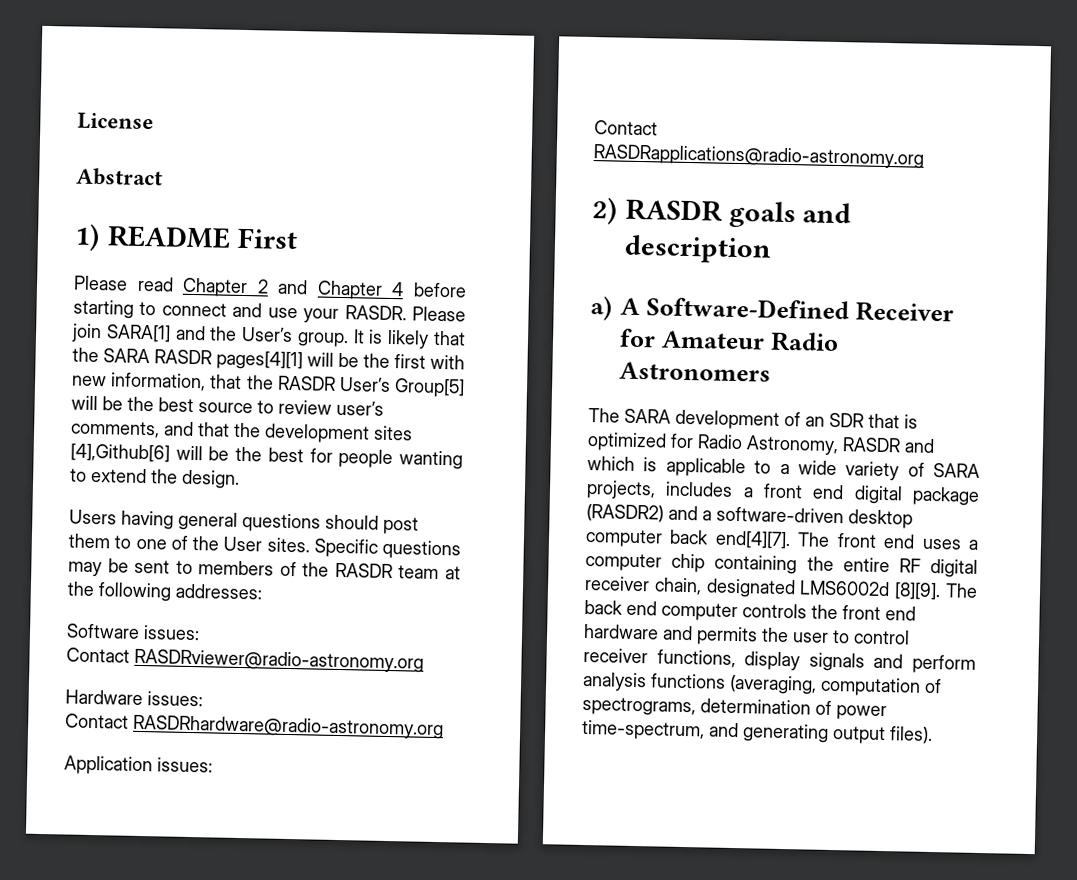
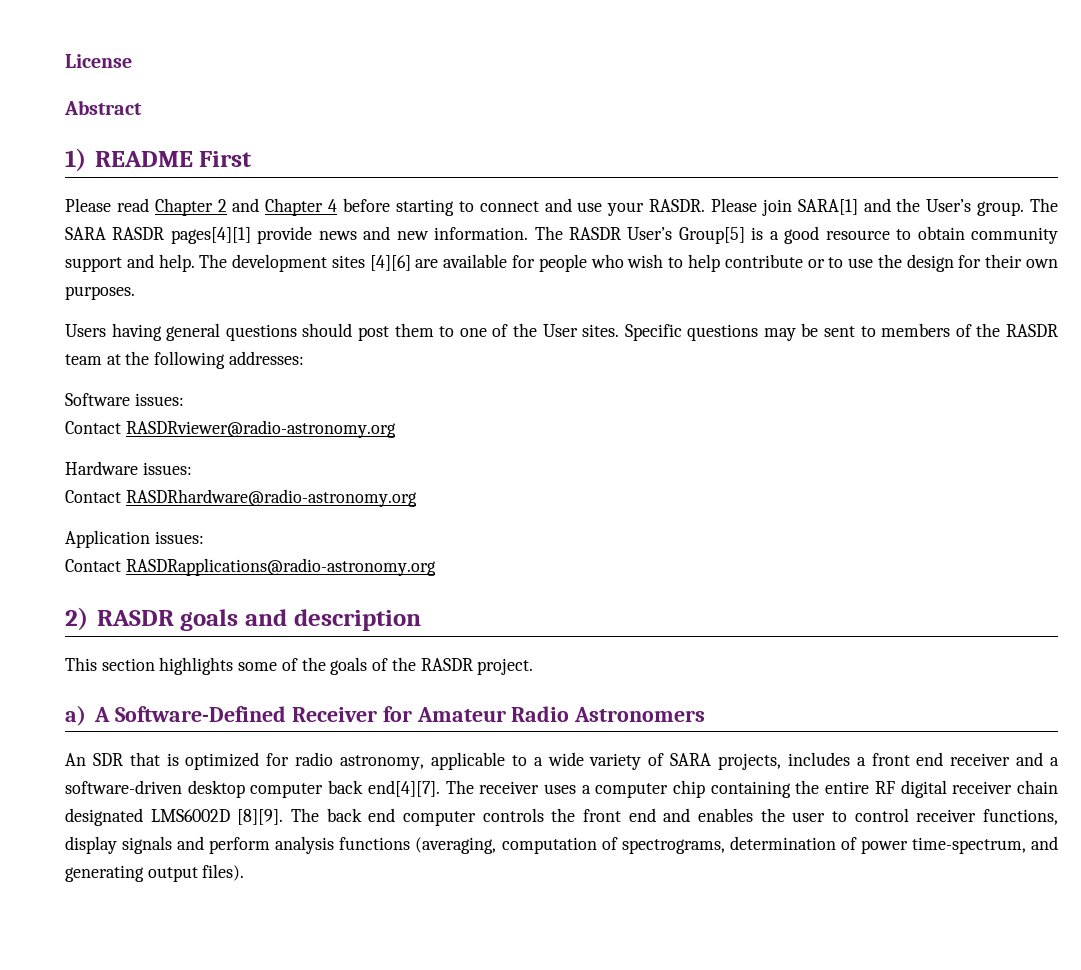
- It is likely that the SARA RASDR pages[4][1] will be the first with new information, that the RASDR User’s Group[5] will be the best source to review user’s comments, and that the development sites [4],Github[6] will be the best for people wanting to extend the design.
+ The SARA RASDR pages[4][1] provide news and new information. The RASDR User’s Group[5] is a good resource to obtain community support and help. The development sites [4][6] are available for people who wish to help contribute or to use the design for their own purposes.
+ This section highlights some of the goals of the RASDR project.
- The SARA development of an SDR that is optimized for Radio Astronomy, RASDR and which is applicable to a wide variety of SARA projects, includes a front end digital package (RASDR2) and a software-driven desktop computer back end[4][7].
+ An SDR that is optimized for radio astronomy, applicable to a wide variety of SARA projects, includes a front end receiver and a software-driven desktop computer back end[4][7].
- The front end uses a computer chip containing the entire RF digital receiver chain, designated LMS6002d [8][9].
+ The receiver uses a computer chip containing the entire RF digital receiver chain designated LMS6002D [8][9].
- The back end computer controls the front end hardware and permits the user to control receiver functions, display signals and perform analysis functions (averaging, computation of spectrograms, determination of power time-spectrum, and generating output files).
+ The back end computer controls the front end and enables the user to control receiver functions, display signals and perform analysis functions (averaging, computation of spectrograms, determination of power time-spectrum, and generating output files).

